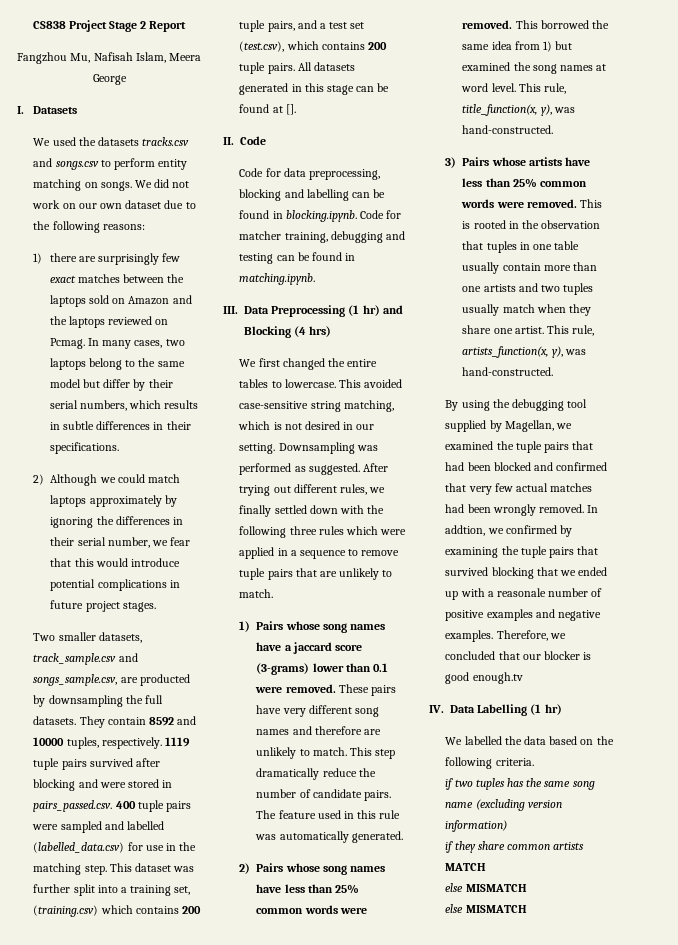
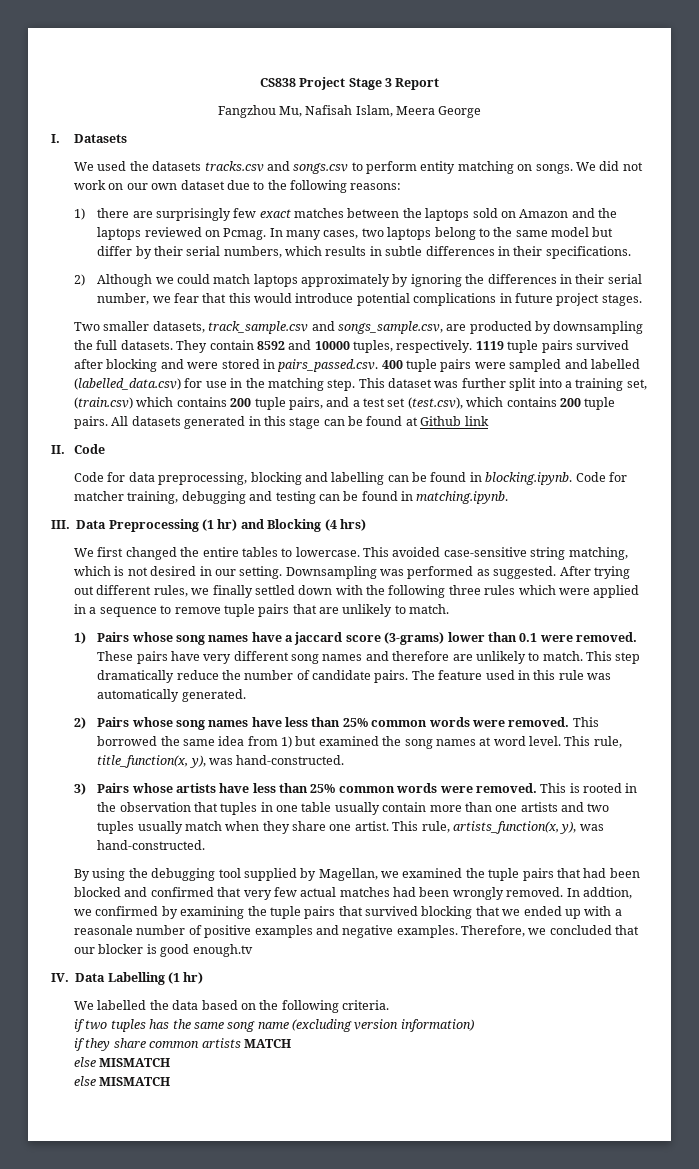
- CS838 Project Stage 2 Report
+ CS838 Project Stage 3 Report
- This dataset was further split into a training set, (training.csv) which contains 200 tuple pairs, and a test set (test.csv), which contains 200 tuple pairs.
+ This dataset was further split into a training set, (train.csv) which contains 200 tuple pairs, and a test set (test.csv), which contains 200 tuple pairs.
- All datasets generated in this stage can be found at [].
+ All datasets generated in this stage can be found at Github link

